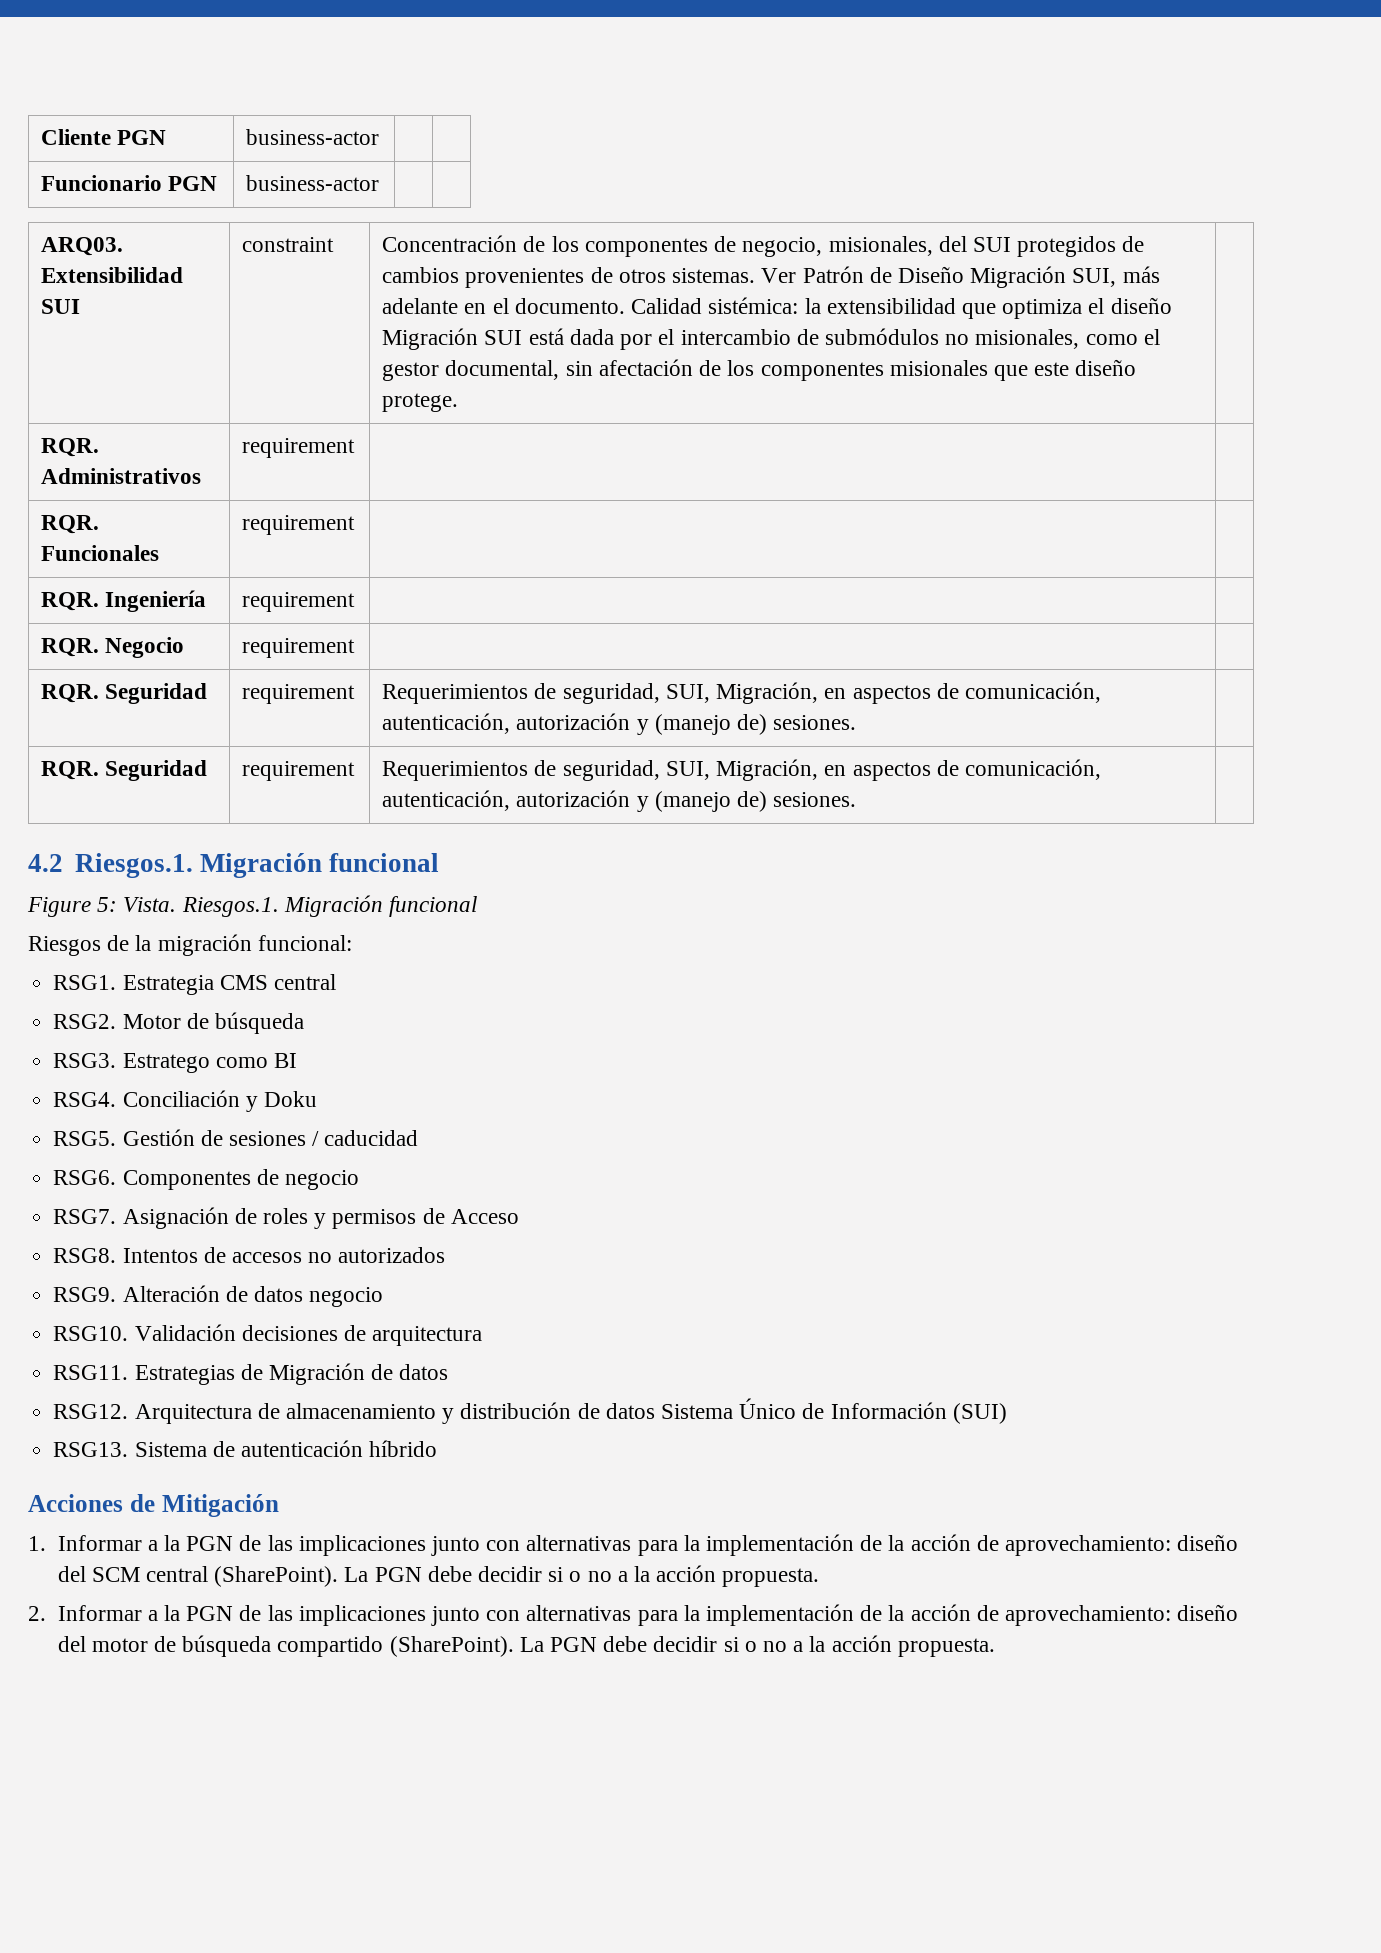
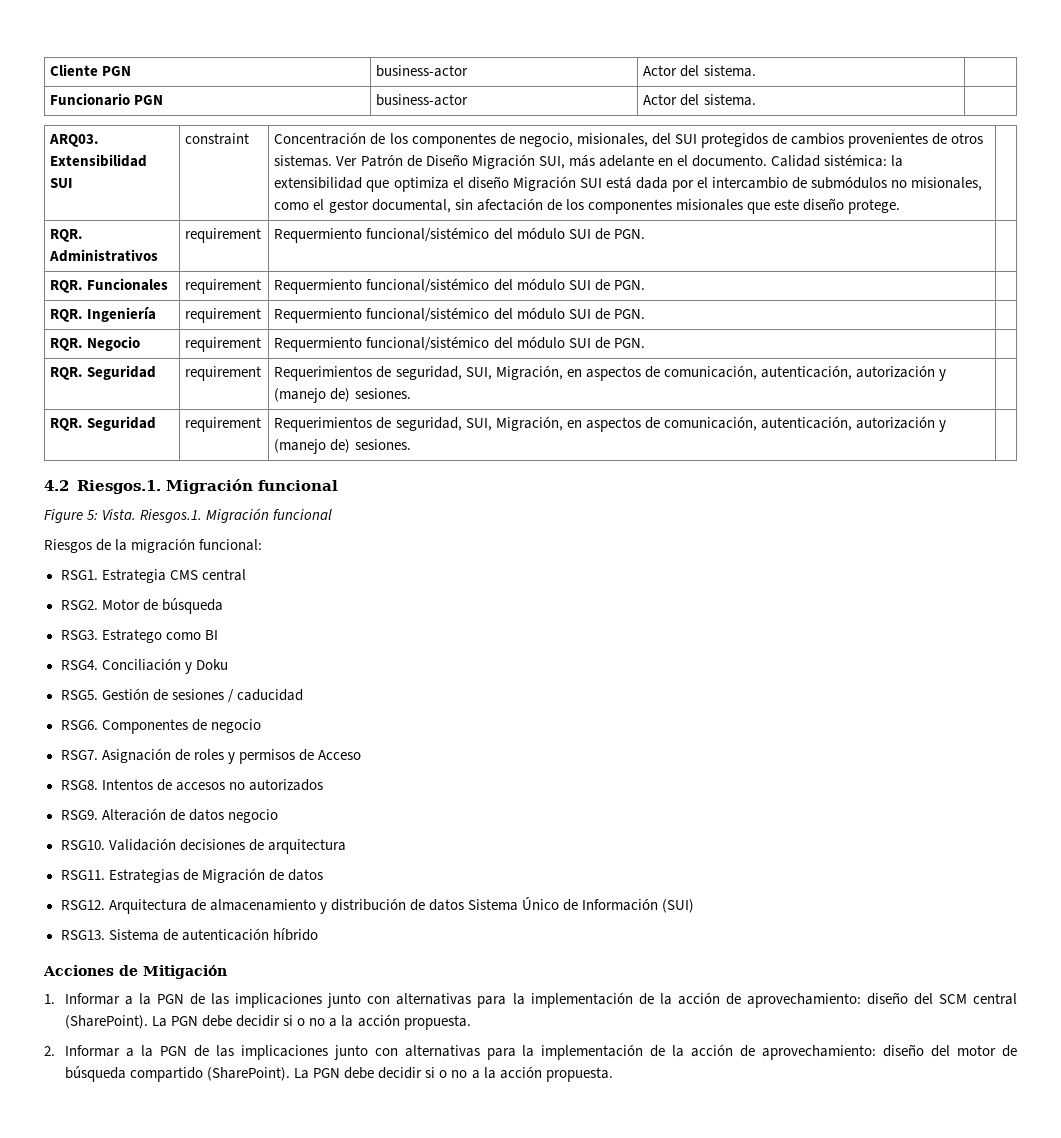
- Cliente PGN | business-actor | |
+ Cliente PGN | business-actor | Actor del sistema. |
- Funcionario PGN | business-actor | |
+ Funcionario PGN | business-actor | Actor del sistema. |
- RQR. Administrativos | requirement | |
- RQR. Funcionales | requirement | |
- RQR. Ingeniería | requirement | |
- RQR. Negocio | requirement | |
+ RQR. Administrativos | requirement | Requermiento funcional/sistémico del módulo SUI de PGN. |
+ RQR. Funcionales | requirement | Requermiento funcional/sistémico del módulo SUI de PGN. |
+ RQR. Ingeniería | requirement | Requermiento funcional/sistémico del módulo SUI de PGN. |
+ RQR. Negocio | requirement | Requermiento funcional/sistémico del módulo SUI de PGN. |

